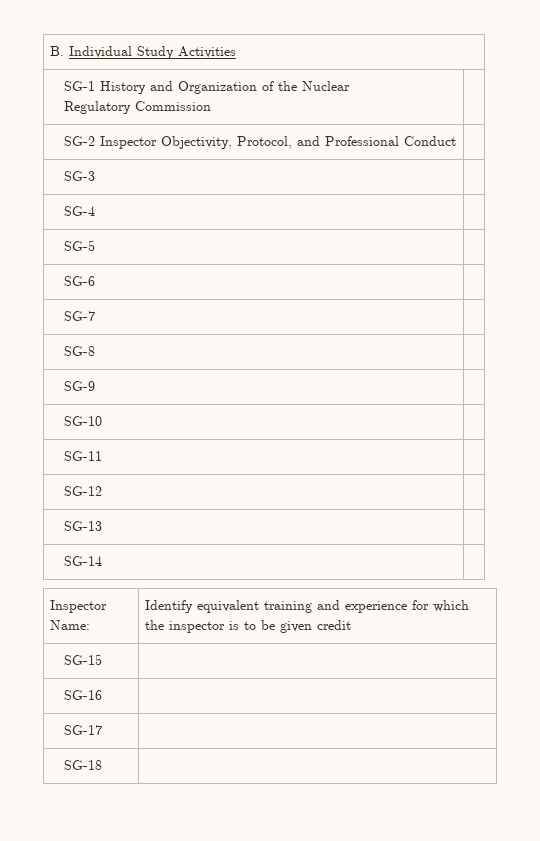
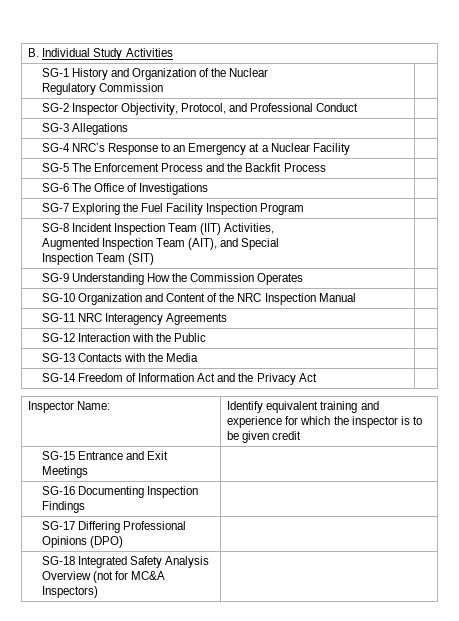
- SG-3 |
+ SG-3 Allegations |
- SG-4 |
- SG-5 |
- SG-6 |
- SG-7 |
- SG-8 |
- SG-9 |
- SG-10 |
- SG-11 |
- SG-12 |
- SG-13 |
- SG-14 |
+ SG-4 NRC’s Response to an Emergency at a Nuclear Facility |
+ SG-5 The Enforcement Process and the Backfit Process |
+ SG-6 The Office of Investigations |
+ SG-7 Exploring the Fuel Facility Inspection Program |
+ SG-8 Incident Inspection Team (IIT) Activities,
+ Augmented Inspection Team (AIT), and Special
+ Inspection Team (SIT) |
+ SG-9 Understanding How the Commission Operates |
+ SG-10 Organization and Content of the NRC Inspection Manual |
+ SG-11 NRC Interagency Agreements |
+ SG-12 Interaction with the Public |
+ SG-13 Contacts with the Media |
+ SG-14 Freedom of Information Act and the Privacy Act |
- SG-15 |
- SG-16 |
- SG-17 |
- SG-18 |
+ SG-15 Entrance and Exit Meetings |
+ SG-16 Documenting Inspection Findings |
+ SG-17 Differing Professional Opinions (DPO) |
+ SG-18 Integrated Safety Analysis Overview (not for MC&A Inspectors) |

